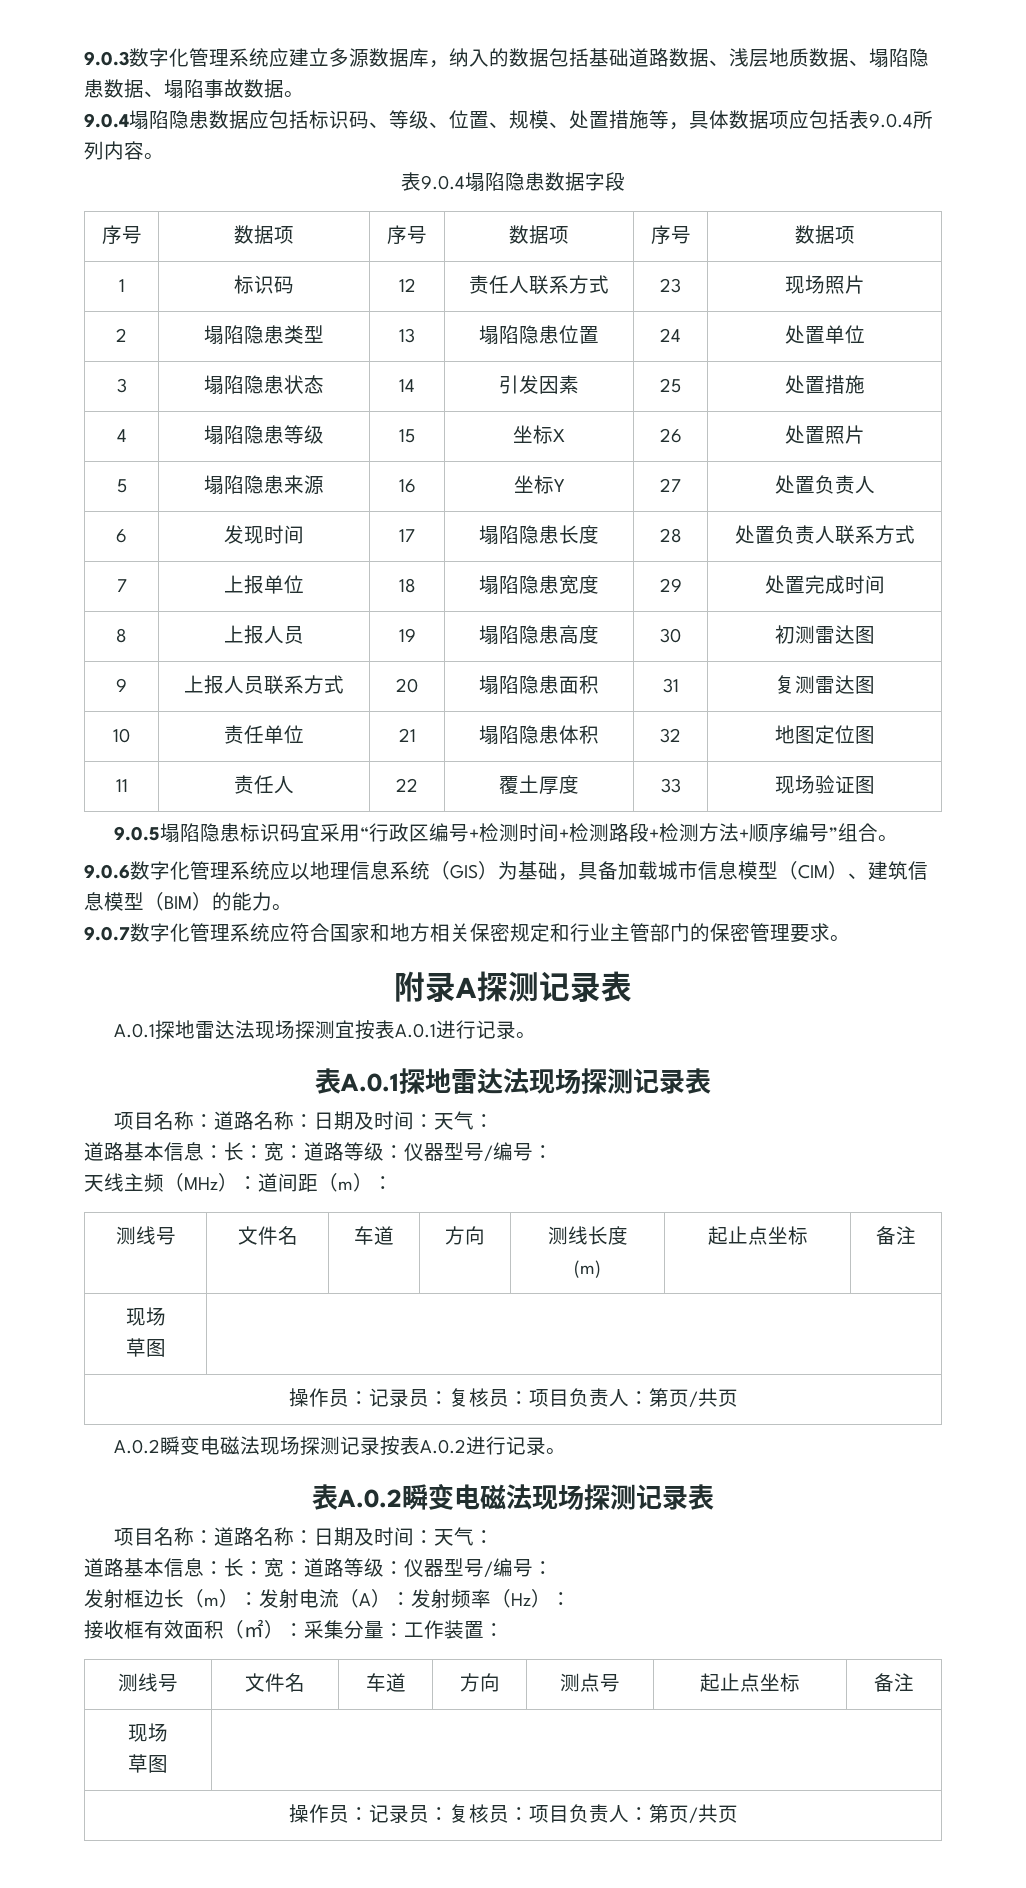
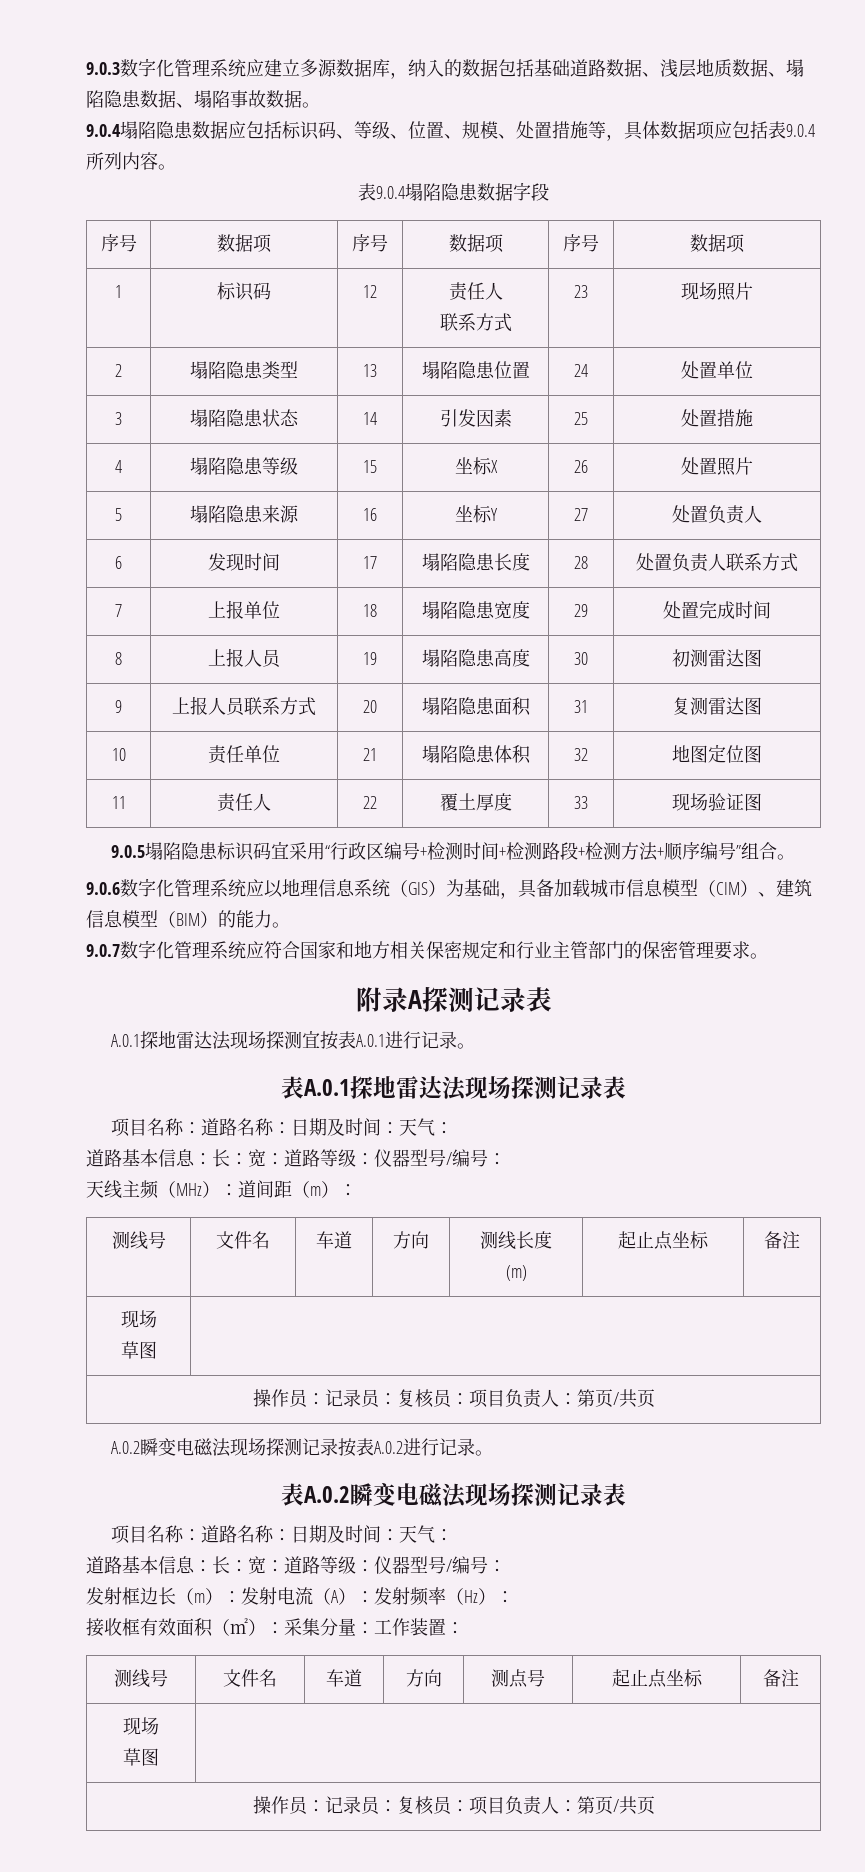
- 1 | 标识码 | 12 | 责任人联系方式 | 23 | 现场照片
+ 1 | 标识码 | 12 | 责任人
+ 联系方式 | 23 | 现场照片

